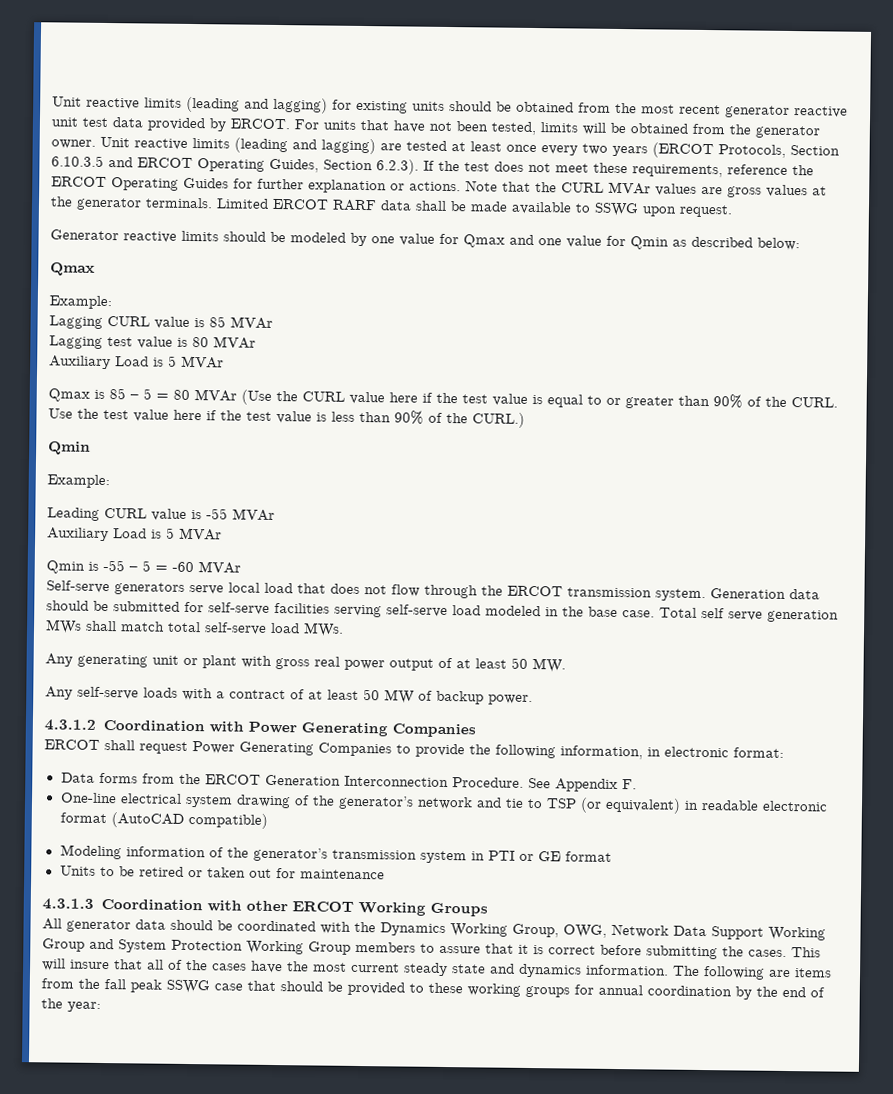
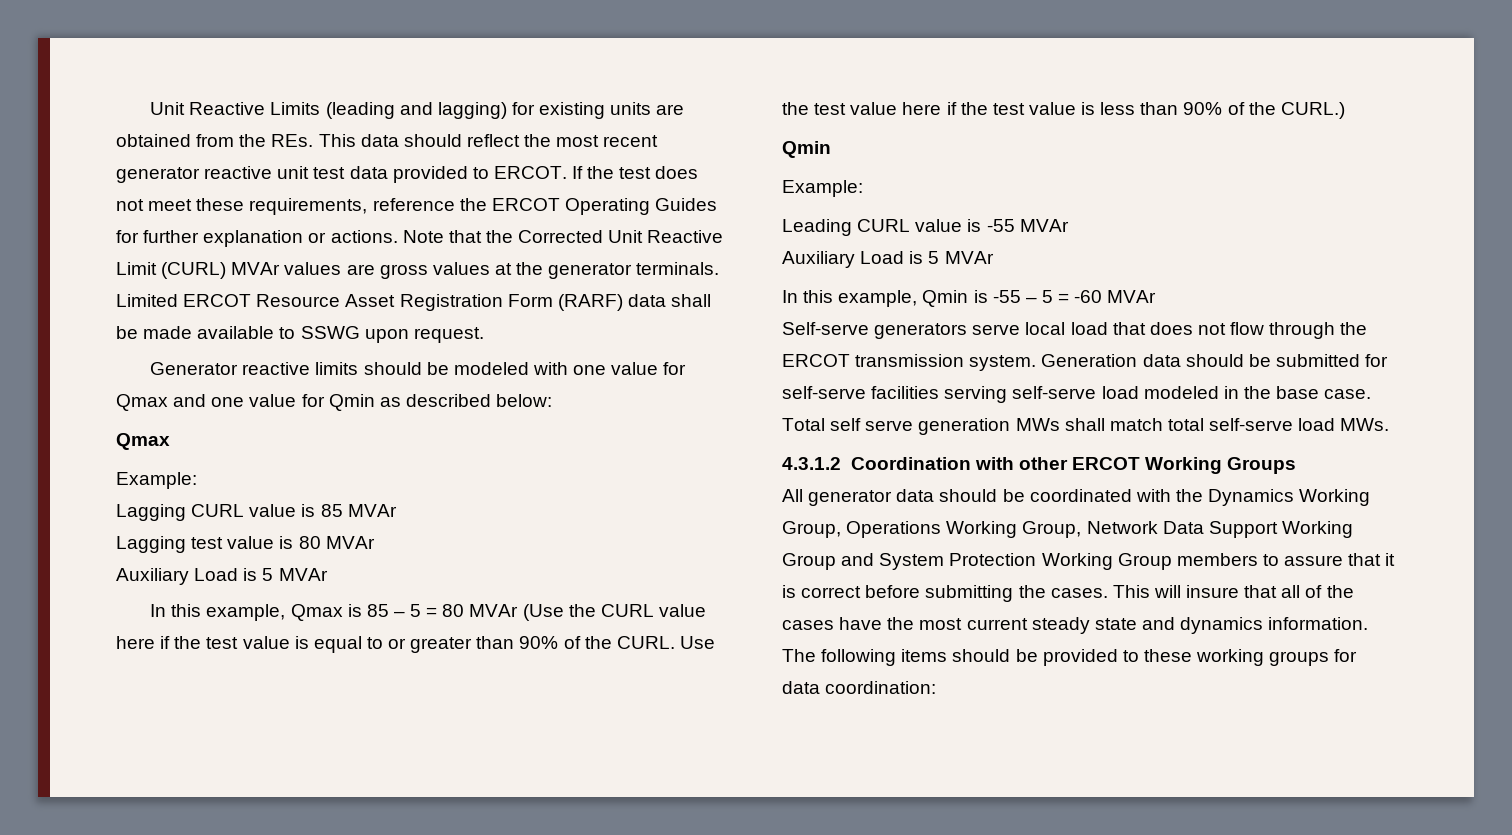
- Unit reactive limits (leading and lagging) for existing units should be obtained from the most recent generator reactive unit test data provided by ERCOT. For units that have not been tested, limits will be obtained from the generator owner. Unit reactive limits (leading and lagging) are tested at least once every two years (ERCOT Protocols, Section 6.10.3.5 and ERCOT Operating Guides, Section 6.2.3). If the test does not meet these requirements, reference the ERCOT Operating Guides for further explanation or actions.
+ Unit Reactive Limits (leading and lagging) for existing units are obtained from the REs. This data should reflect the most recent generator reactive unit test data provided to ERCOT. If the test does not meet these requirements, reference the ERCOT Operating Guides for further explanation or actions.
- Note that the CURL MVAr values are gross values at the generator terminals.
+ Note that the Corrected Unit Reactive Limit (CURL) MVAr values are gross values at the generator terminals.
- Limited ERCOT RARF data shall be made available to SSWG upon request.
+ Limited ERCOT Resource Asset Registration Form (RARF) data shall be made available to SSWG upon request.
- Generator reactive limits should be modeled by one value for Qmax and one value for Qmin as described below:
+ Generator reactive limits should be modeled with one value for Qmax and one value for Qmin as described below:
- Qmax is 85 – 5 = 80 MVAr (Use the CURL value here if the test value is equal to or greater than 90% of the CURL.
+ In this example, Qmax is 85 – 5 = 80 MVAr (Use the CURL value here if the test value is equal to or greater than 90% of the CURL.
- Qmin is -55 – 5 = -60 MVAr
+ In this example, Qmin is -55 – 5 = -60 MVAr
- Any generating unit or plant with gross real power output of at least 50 MW.
- Any self-serve loads with a contract of at least 50 MW of backup power.
- 4.3.1.2 Coordination with Power Generating Companies
- ERCOT shall request Power Generating Companies to provide the following information, in electronic format:
- Data forms from the ERCOT Generation Interconnection Procedure. See Appendix F.
- One-line electrical system drawing of the generator’s network and tie to TSP (or equivalent) in readable electronic format (AutoCAD compatible)
- Modeling information of the generator’s transmission system in PTI or GE format
- Units to be retired or taken out for maintenance
- 4.3.1.3 Coordination with other ERCOT Working Groups
+ 4.3.1.2 Coordination with other ERCOT Working Groups
- All generator data should be coordinated with the Dynamics Working Group, OWG, Network Data Support Working Group and System Protection Working Group members to assure that it is correct before submitting the cases.
+ All generator data should be coordinated with the Dynamics Working Group, Operations Working Group, Network Data Support Working Group and System Protection Working Group members to assure that it is correct before submitting the cases.
- The following are items from the fall peak SSWG case that should be provided to these working groups for annual coordination by the end of the year:
+ The following items should be provided to these working groups for data coordination:

